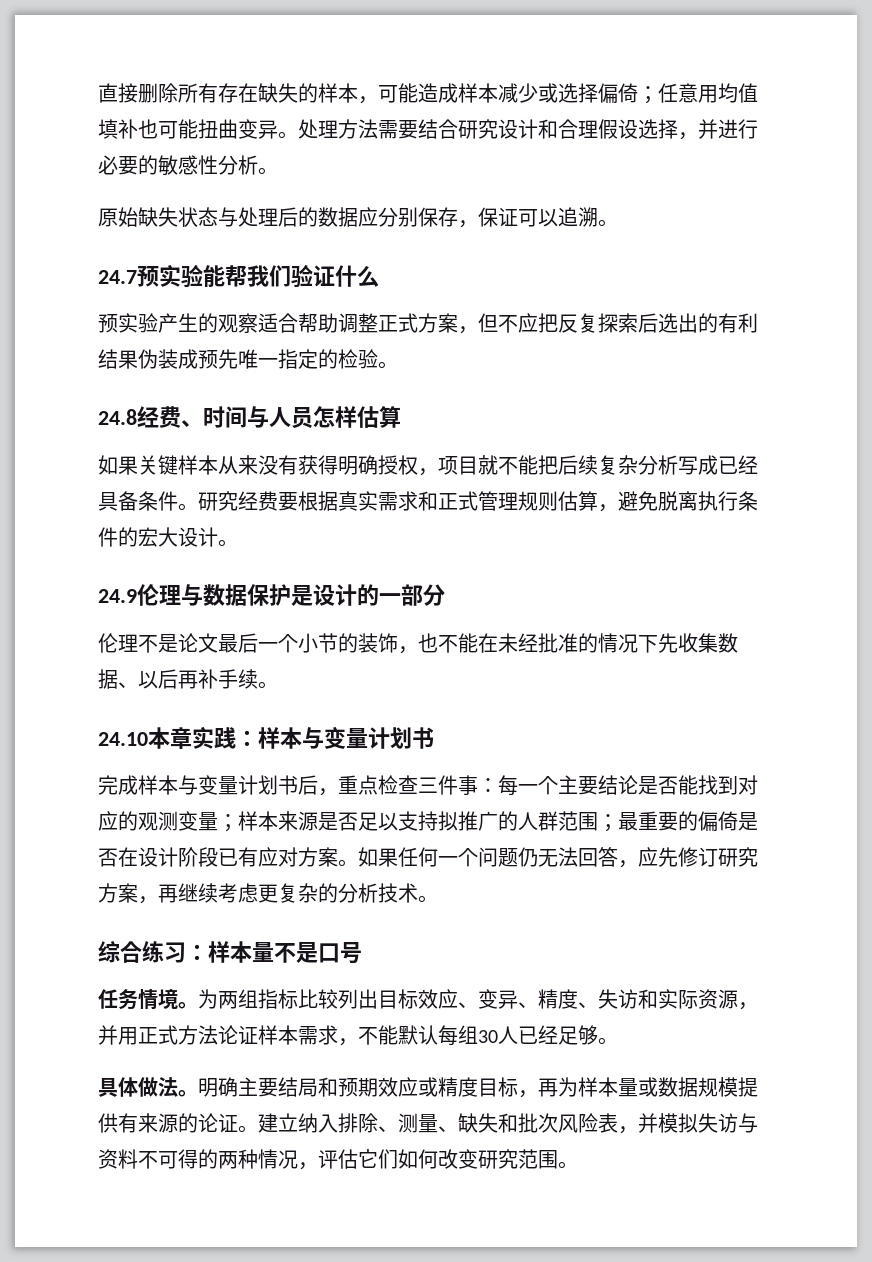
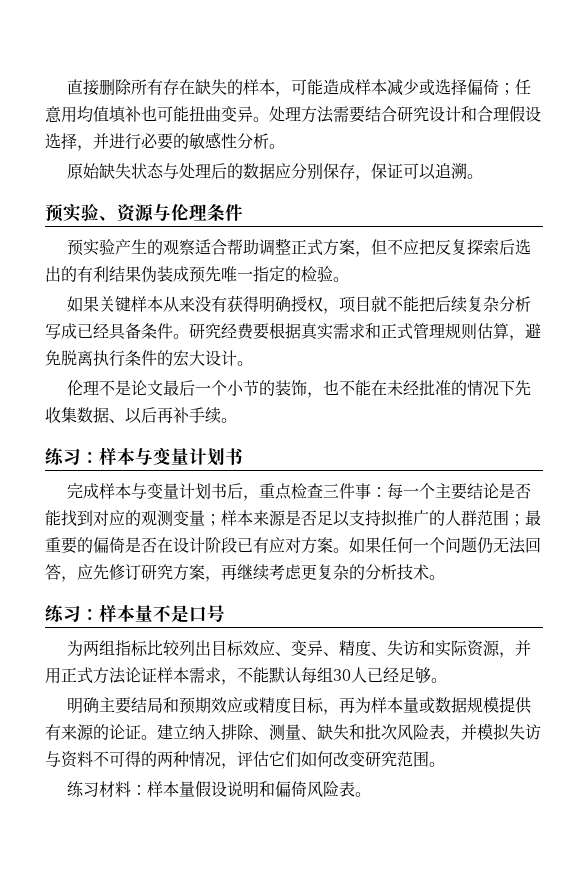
- 24.7预实验能帮我们验证什么
+ 预实验、资源与伦理条件
- 24.8经费、时间与人员怎样估算
- 24.9伦理与数据保护是设计的一部分
- 24.10本章实践：样本与变量计划书
+ 练习：样本与变量计划书
- 综合练习：样本量不是口号
+ 练习：样本量不是口号
- 任务情境。
- 具体做法。
+ 练习材料：样本量假设说明和偏倚风险表。

